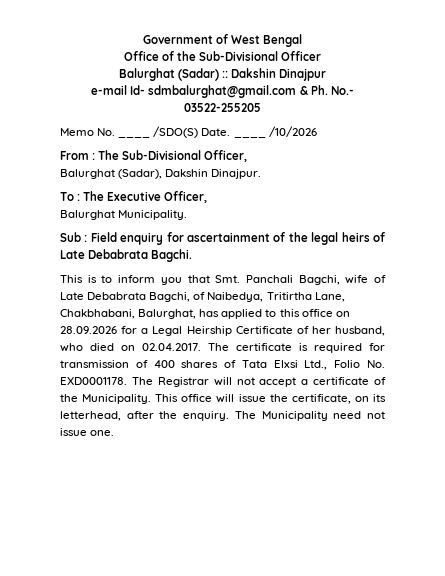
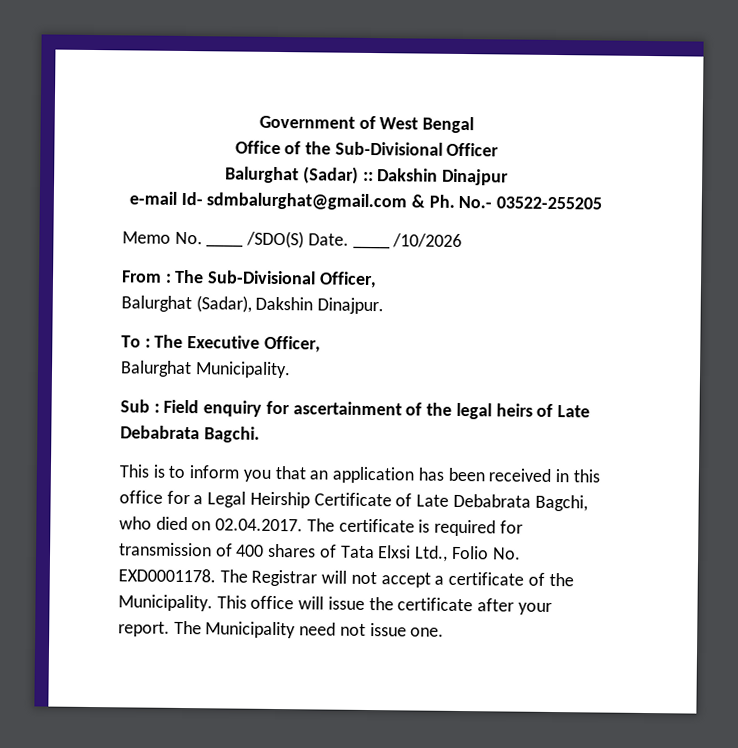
- This is to inform you that Smt. Panchali Bagchi, wife of Late Debabrata Bagchi, of Naibedya, Tritirtha Lane, Chakbhabani, Balurghat, has applied to this office on 28.09.2026 for a Legal Heirship Certificate of her husband, who died on 02.04.2017. The certificate is required for transmission of 400 shares of Tata Elxsi Ltd., Folio No. EXD0001178.
+ This is to inform you that an application has been received in this office for a Legal Heirship Certificate of Late Debabrata Bagchi, who died on 02.04.2017. The certificate is required for transmission of 400 shares of Tata Elxsi Ltd., Folio No. EXD0001178.
- This office will issue the certificate, on its letterhead, after the enquiry.
+ This office will issue the certificate after your report.

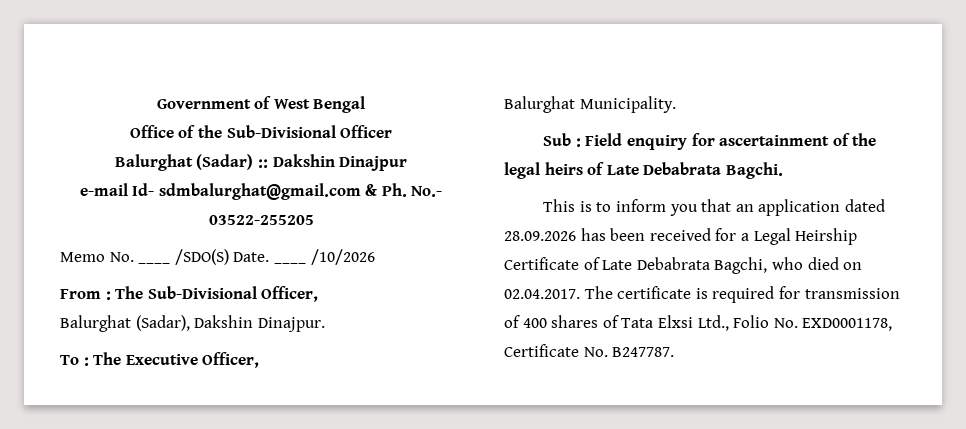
- This is to inform you that an application has been received in this office for a Legal Heirship Certificate of Late Debabrata Bagchi, who died on 02.04.2017. The certificate is required for transmission of 400 shares of Tata Elxsi Ltd., Folio No. EXD0001178. The Registrar will not accept a certificate of the Municipality. This office will issue the certificate after your report. The Municipality need not issue one.
+ This is to inform you that an application dated 28.09.2026 has been received for a Legal Heirship Certificate of Late Debabrata Bagchi, who died on 02.04.2017. The certificate is required for transmission of 400 shares of Tata Elxsi Ltd., Folio No. EXD0001178, Certificate No. B247787.

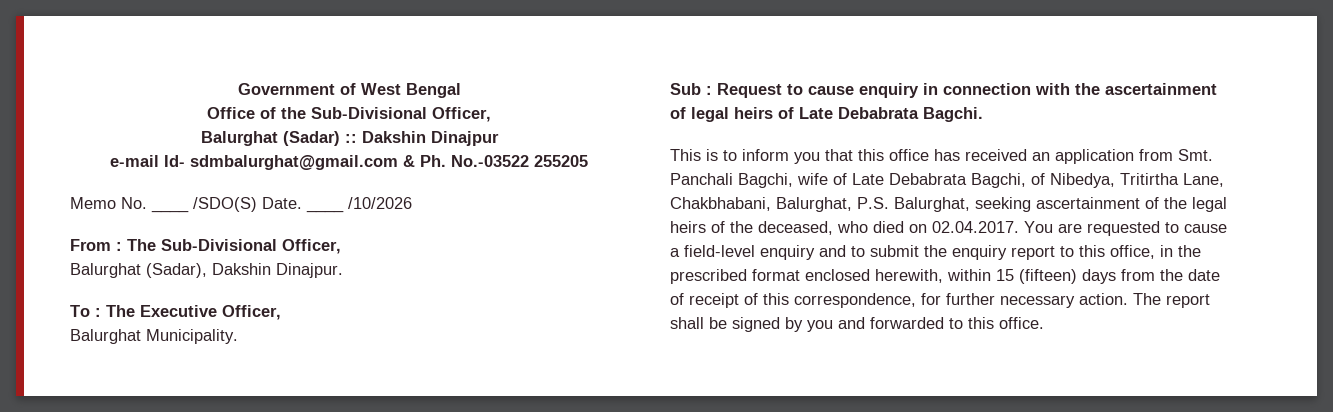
- Office of the Sub-Divisional Officer
+ Office of the Sub-Divisional Officer,
- e-mail Id- sdmbalurghat@gmail.com & Ph. No.- 03522-255205
+ e-mail Id- sdmbalurghat@gmail.com & Ph. No.-03522 255205
- Sub : Field enquiry for ascertainment of the legal heirs of Late Debabrata Bagchi.
+ Sub : Request to cause enquiry in connection with the ascertainment of legal heirs of Late Debabrata Bagchi.
- This is to inform you that an application dated 28.09.2026 has been received for a Legal Heirship Certificate of Late Debabrata Bagchi, who died on 02.04.2017. The certificate is required for transmission of 400 shares of Tata Elxsi Ltd., Folio No. EXD0001178, Certificate No. B247787.
+ This is to inform you that this office has received an application from Smt. Panchali Bagchi, wife of Late Debabrata Bagchi, of Nibedya, Tritirtha Lane, Chakbhabani, Balurghat, P.S. Balurghat, seeking ascertainment of the legal heirs of the deceased, who died on 02.04.2017. You are requested to cause a field-level enquiry and to submit the enquiry report to this office, in the prescribed format enclosed herewith, within 15 (fifteen) days from the date of receipt of this correspondence, for further necessary action. The report shall be signed by you and forwarded to this office.

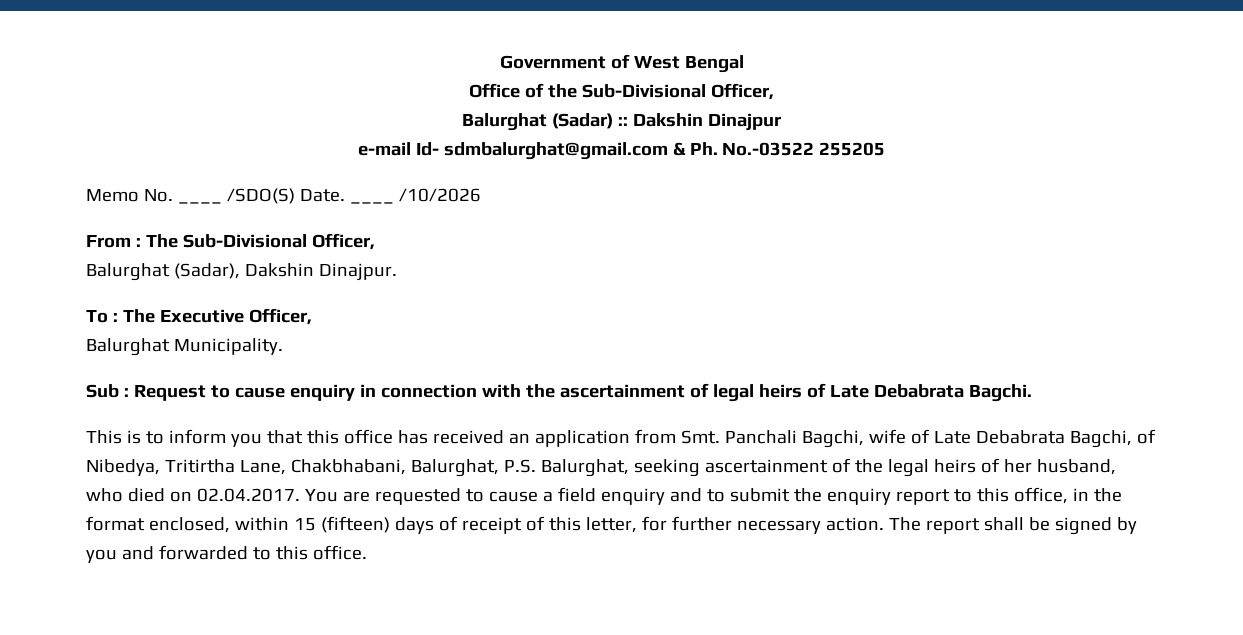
- This is to inform you that this office has received an application from Smt. Panchali Bagchi, wife of Late Debabrata Bagchi, of Nibedya, Tritirtha Lane, Chakbhabani, Balurghat, P.S. Balurghat, seeking ascertainment of the legal heirs of the deceased, who died on 02.04.2017. You are requested to cause a field-level enquiry and to submit the enquiry report to this office, in the prescribed format enclosed herewith, within 15 (fifteen) days from the date of receipt of this correspondence, for further necessary action.
+ This is to inform you that this office has received an application from Smt. Panchali Bagchi, wife of Late Debabrata Bagchi, of Nibedya, Tritirtha Lane, Chakbhabani, Balurghat, P.S. Balurghat, seeking ascertainment of the legal heirs of her husband, who died on 02.04.2017. You are requested to cause a field enquiry and to submit the enquiry report to this office, in the format enclosed, within 15 (fifteen) days of receipt of this letter, for further necessary action.

